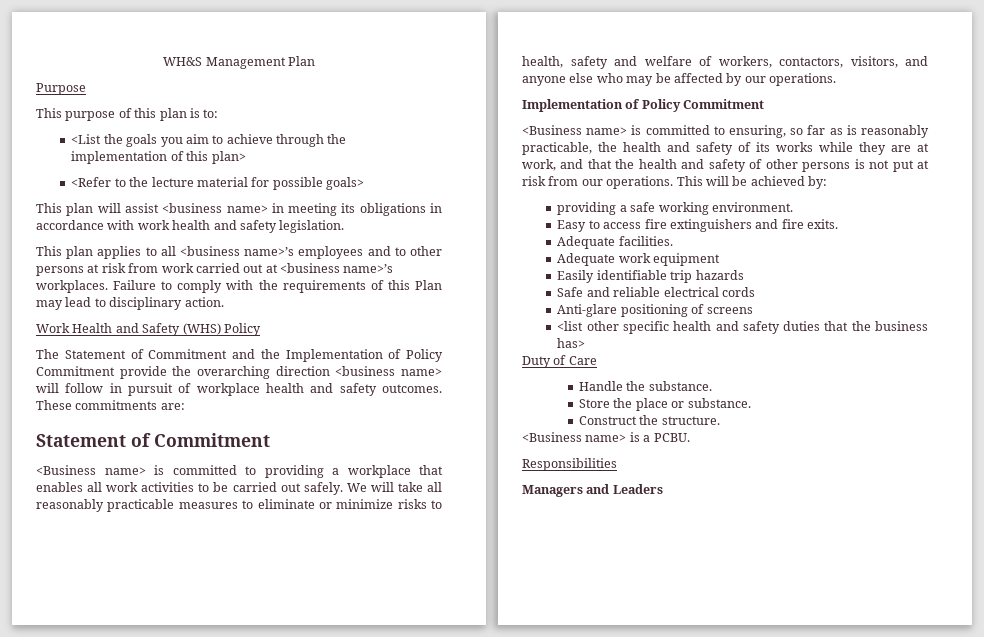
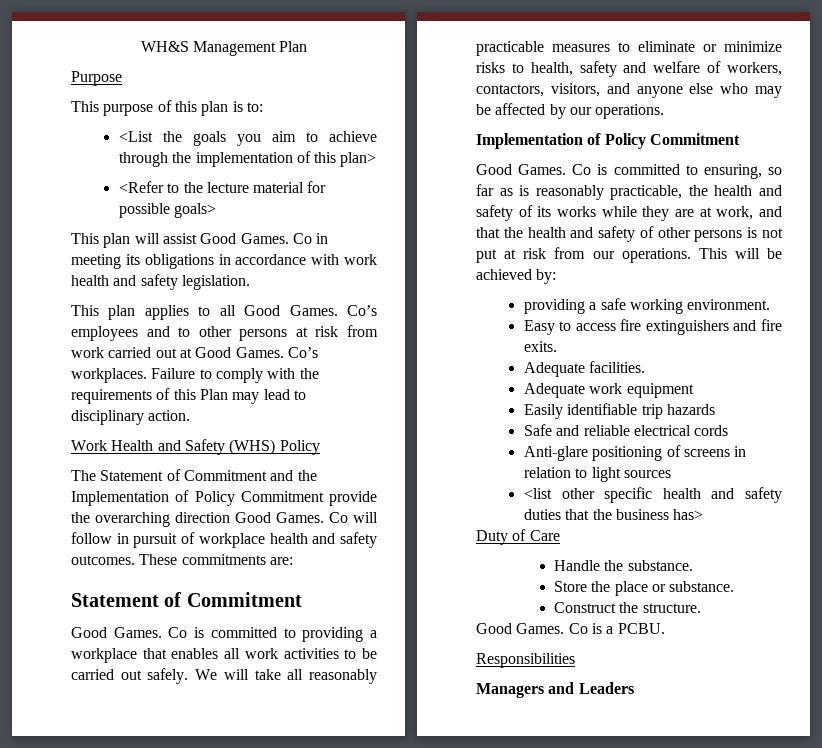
- This plan will assist <business name> in meeting its obligations in accordance with work health and safety legislation.
+ This plan will assist Good Games. Co in meeting its obligations in accordance with work health and safety legislation.
- This plan applies to all <business name>’s employees and to other persons at risk from work carried out at <business name>’s workplaces.
+ This plan applies to all Good Games. Co’s employees and to other persons at risk from work carried out at Good Games. Co’s workplaces.
- The Statement of Commitment and the Implementation of Policy Commitment provide the overarching direction <business name> will follow in pursuit of workplace health and safety outcomes.
+ The Statement of Commitment and the Implementation of Policy Commitment provide the overarching direction Good Games. Co will follow in pursuit of workplace health and safety outcomes.
- <Business name> is committed to providing a workplace that enables all work activities to be carried out safely.
+ Good Games. Co is committed to providing a workplace that enables all work activities to be carried out safely.
- <Business name> is committed to ensuring, so far as is reasonably practicable, the health and safety of its works while they are at work, and that the health and safety of other persons is not put at risk from our operations.
+ Good Games. Co is committed to ensuring, so far as is reasonably practicable, the health and safety of its works while they are at work, and that the health and safety of other persons is not put at risk from our operations.
- Anti-glare positioning of screens
+ Anti-glare positioning of screens in relation to light sources
- <Business name> is a PCBU.
+ Good Games. Co is a PCBU.

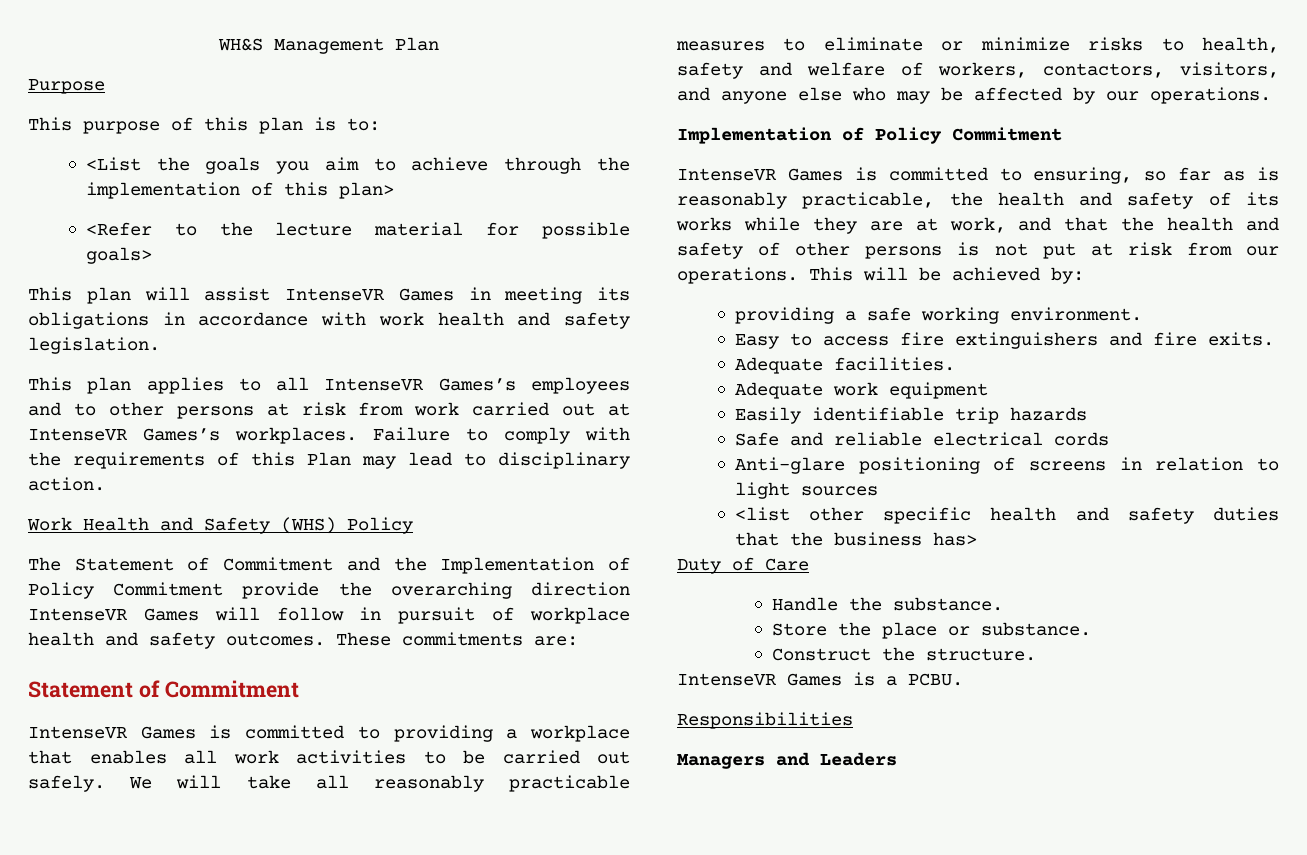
- This plan will assist Good Games. Co in meeting its obligations in accordance with work health and safety legislation.
+ This plan will assist IntenseVR Games in meeting its obligations in accordance with work health and safety legislation.
- This plan applies to all Good Games. Co’s employees and to other persons at risk from work carried out at Good Games. Co’s workplaces.
+ This plan applies to all IntenseVR Games’s employees and to other persons at risk from work carried out at IntenseVR Games’s workplaces.
- The Statement of Commitment and the Implementation of Policy Commitment provide the overarching direction Good Games. Co will follow in pursuit of workplace health and safety outcomes.
+ The Statement of Commitment and the Implementation of Policy Commitment provide the overarching direction IntenseVR Games will follow in pursuit of workplace health and safety outcomes.
- Good Games. Co is committed to providing a workplace that enables all work activities to be carried out safely.
+ IntenseVR Games is committed to providing a workplace that enables all work activities to be carried out safely.
- Good Games. Co is committed to ensuring, so far as is reasonably practicable, the health and safety of its works while they are at work, and that the health and safety of other persons is not put at risk from our operations.
+ IntenseVR Games is committed to ensuring, so far as is reasonably practicable, the health and safety of its works while they are at work, and that the health and safety of other persons is not put at risk from our operations.
- Good Games. Co is a PCBU.
+ IntenseVR Games is a PCBU.

